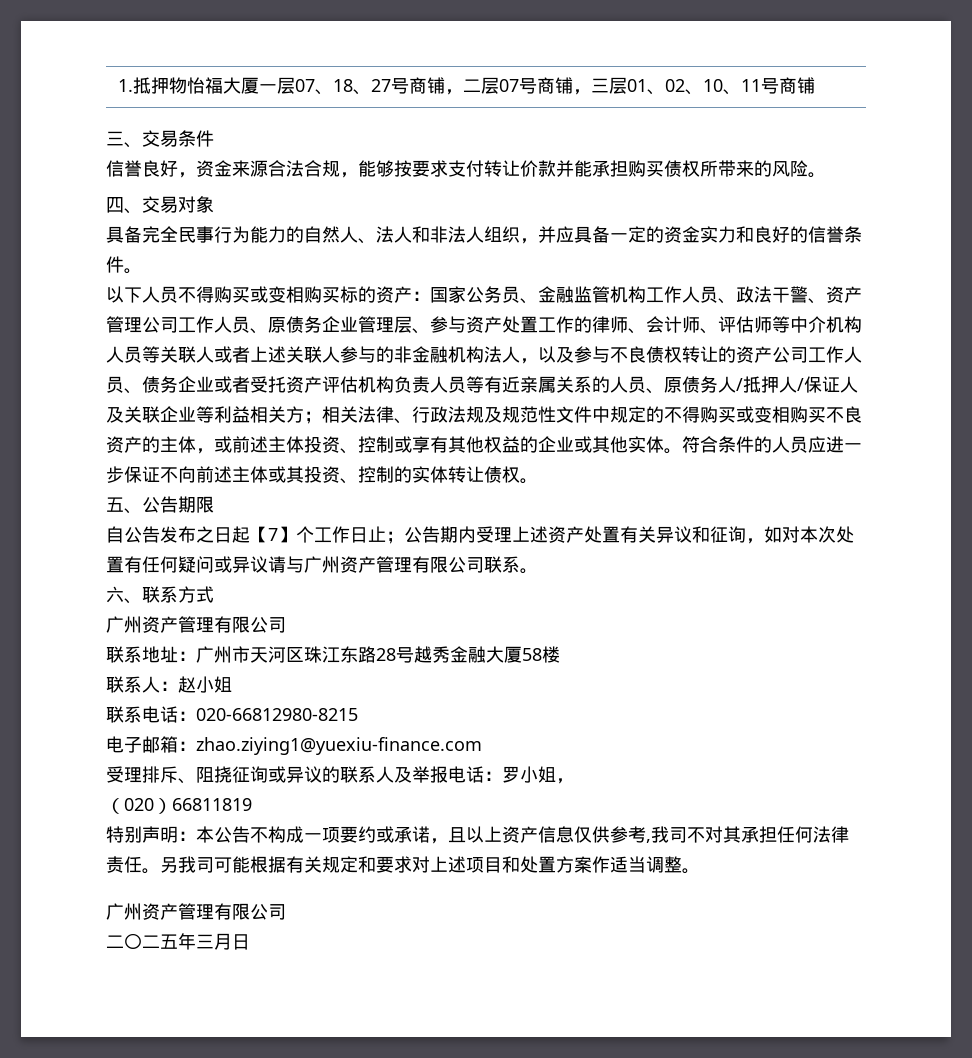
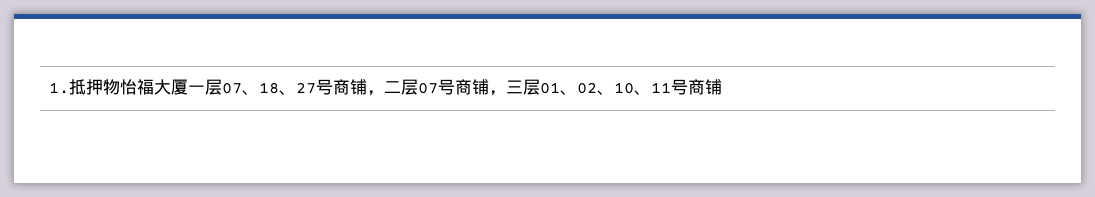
- 三、交易条件
- 信誉良好，资金来源合法合规，能够按要求支付转让价款并能承担购买债权所带来的风险。
- 四、交易对象
- 具备完全民事行为能力的自然人、法人和非法人组织，并应具备一定的资金实力和良好的信誉条件。
- 以下人员不得购买或变相购买标的资产：国家公务员、金融监管机构工作人员、政法干警、资产管理公司工作人员、原债务企业管理层、参与资产处置工作的律师、会计师、评估师等中介机构人员等关联人或者上述关联人参与的非金融机构法人，以及参与不良债权转让的资产公司工作人员、债务企业或者受托资产评估机构负责人员等有近亲属关系的人员、原债务人/抵押人/保证人及关联企业等利益相关方；相关法律、行政法规及规范性文件中规定的不得购买或变相购买不良资产的主体，或前述主体投资、控制或享有其他权益的企业或其他实体。符合条件的人员应进一步保证不向前述主体或其投资、控制的实体转让债权。
- 五、公告期限
- 自公告发布之日起【7】个工作日止；公告期内受理上述资产处置有关异议和征询，如对本次处置有任何疑问或异议请与广州资产管理有限公司联系。
- 六、联系方式
- 广州资产管理有限公司
- 联系地址：广州市天河区珠江东路28号越秀金融大厦58楼
- 联系人：赵小姐
- 联系电话：020-66812980-8215
- 电子邮箱：zhao.ziying1@yuexiu-finance.com
- 受理排斥、阻挠征询或异议的联系人及举报电话：罗小姐，
- （020）66811819
- 特别声明：本公告不构成一项要约或承诺，且以上资产信息仅供参考,我司不对其承担任何法律责任。另我司可能根据有关规定和要求对上述项目和处置方案作适当调整。
- 广州资产管理有限公司
- 二〇二五年三月日

